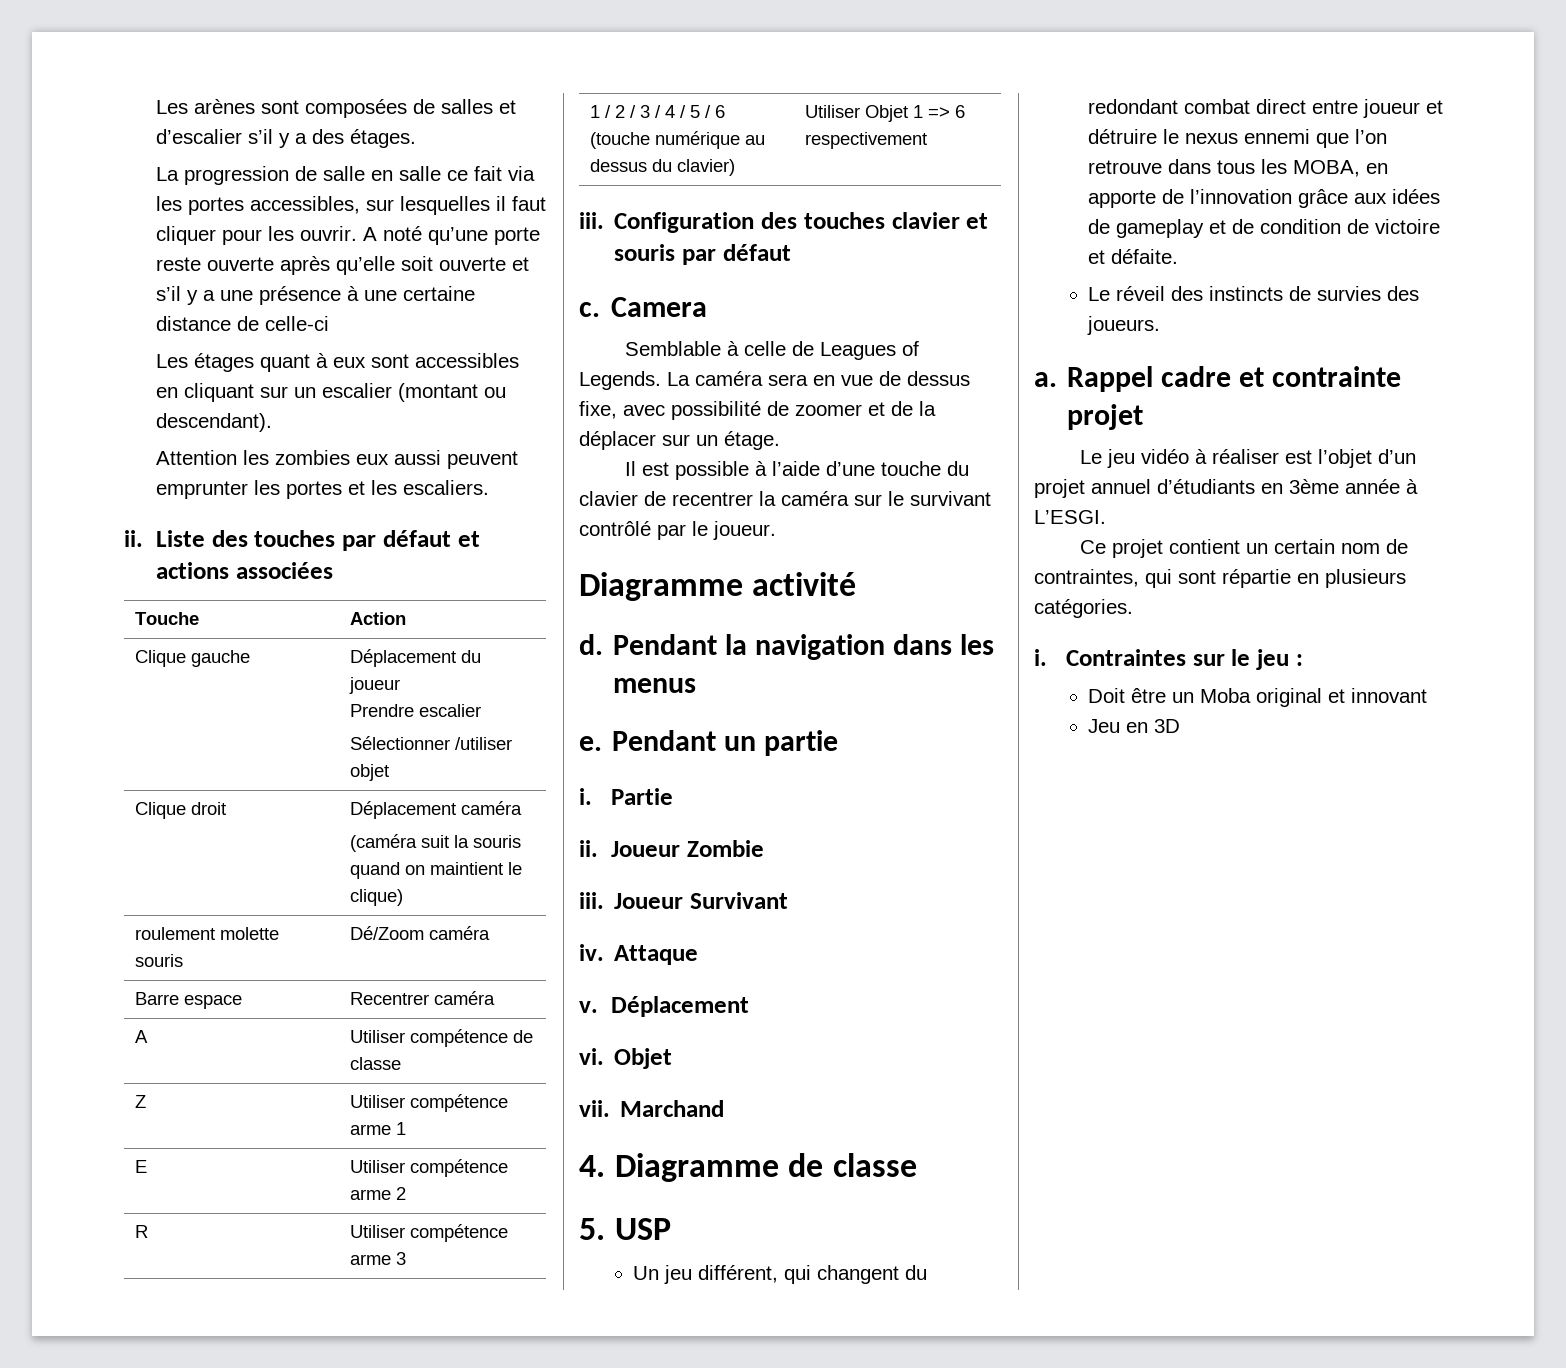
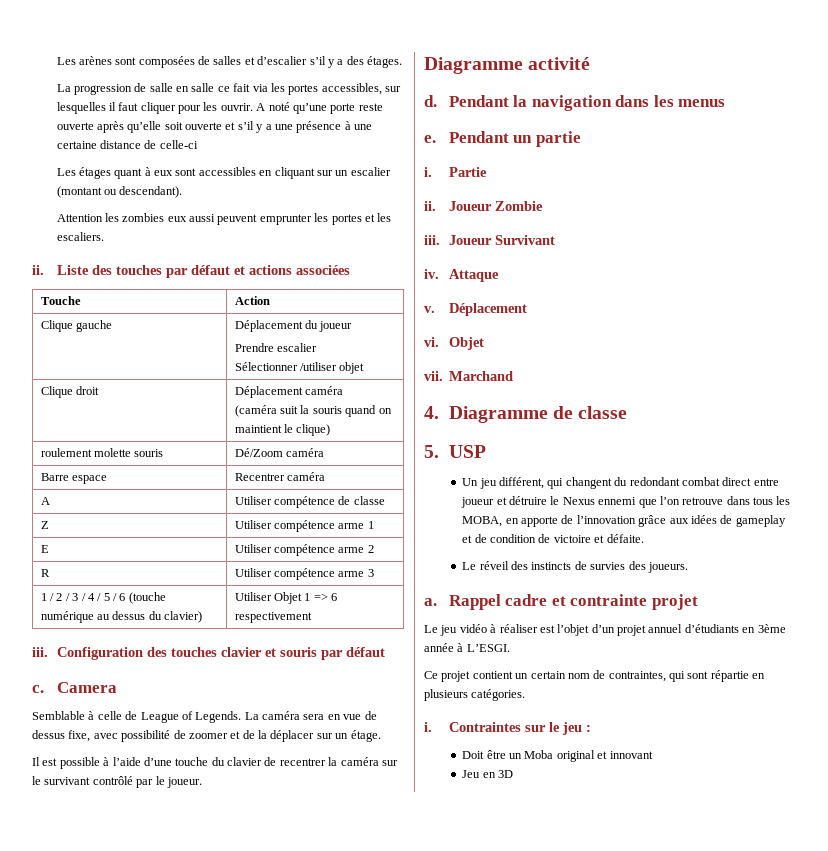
- Semblable à celle de Leagues of Legends.
+ Semblable à celle de League of Legends.
- Un jeu différent, qui changent du redondant combat direct entre joueur et détruire le nexus ennemi que l’on retrouve dans tous les MOBA, en apporte de l’innovation grâce aux idées de gameplay et de condition de victoire et défaite.
+ Un jeu différent, qui changent du redondant combat direct entre joueur et détruire le Nexus ennemi que l’on retrouve dans tous les MOBA, en apporte de l’innovation grâce aux idées de gameplay et de condition de victoire et défaite.

